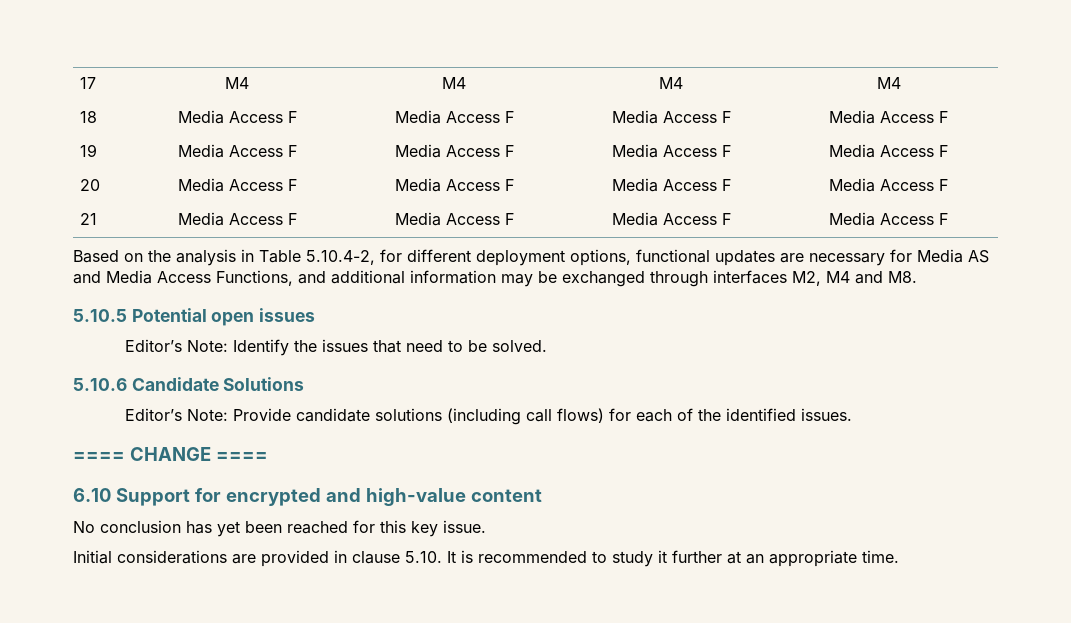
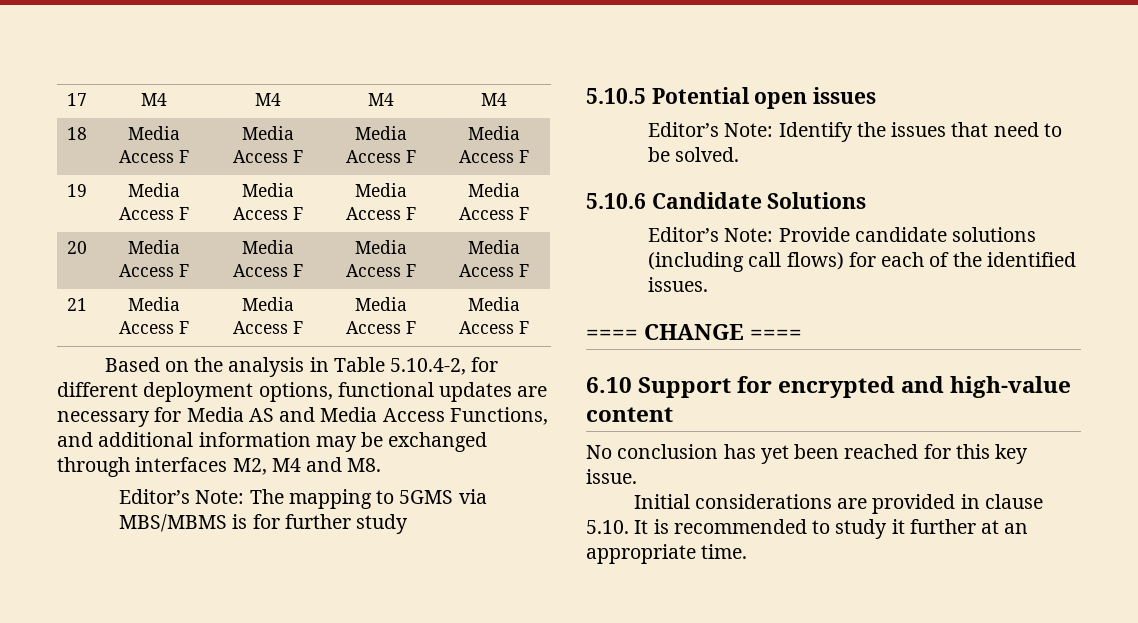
+ Editor’s Note: The mapping to 5GMS via MBS/MBMS is for further study

